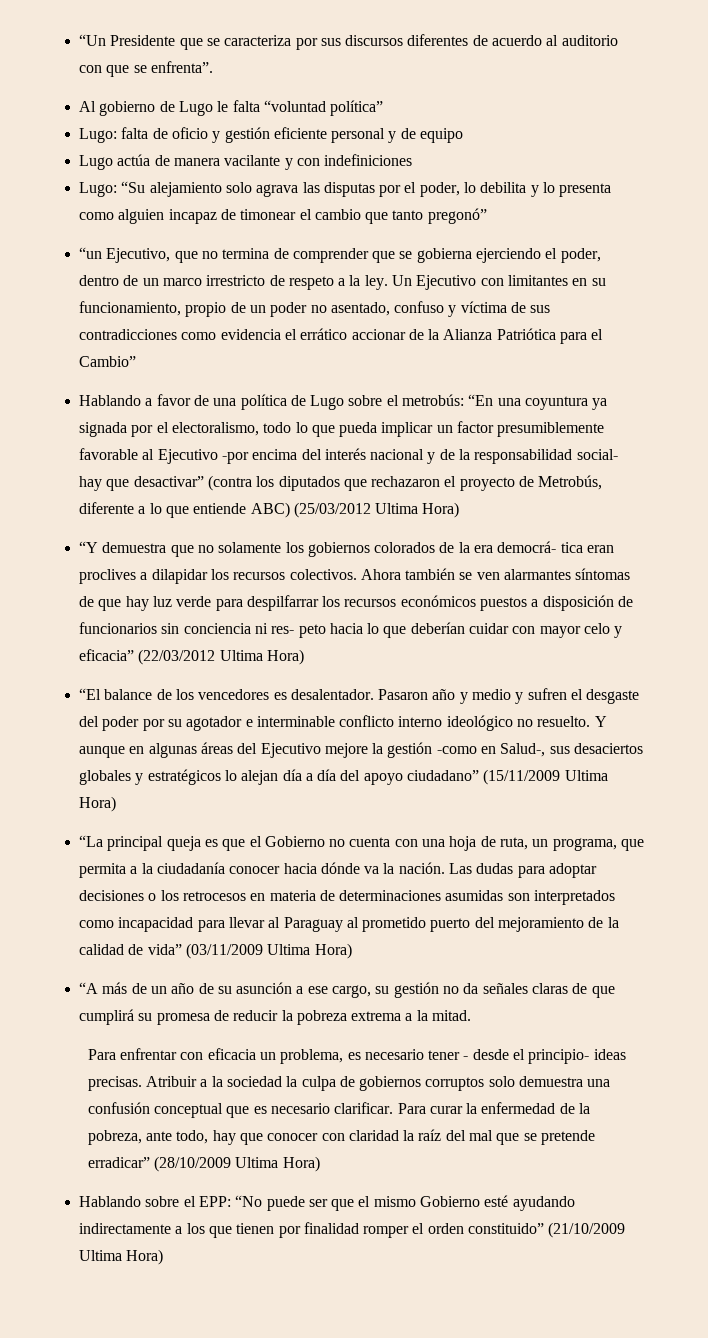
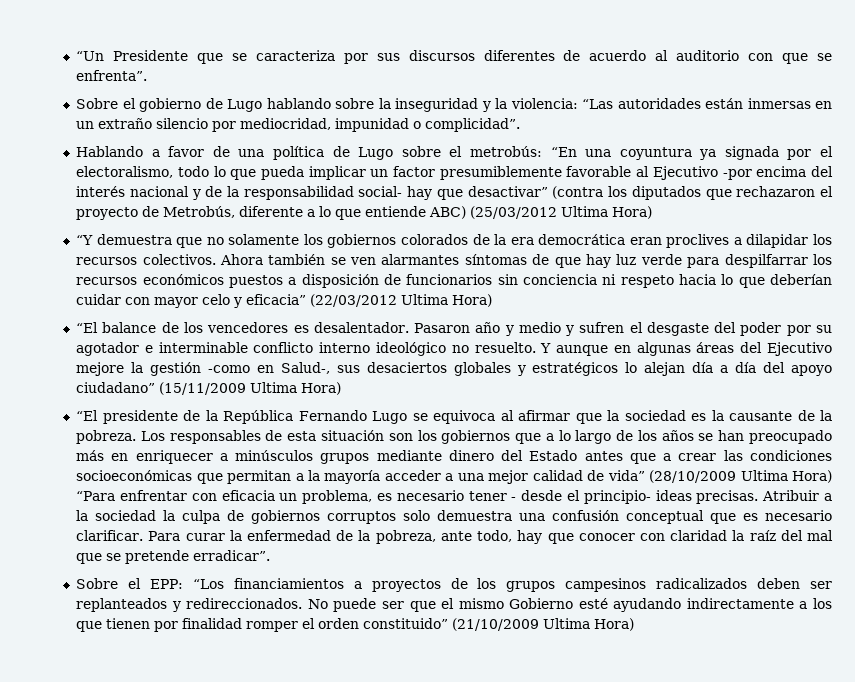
- Al gobierno de Lugo le falta “voluntad política”
- Lugo: falta de oficio y gestión eficiente personal y de equipo
- Lugo actúa de manera vacilante y con indefiniciones
- Lugo: “Su alejamiento solo agrava las disputas por el poder, lo debilita y lo presenta como alguien incapaz de timonear el cambio que tanto pregonó”
- “un Ejecutivo, que no termina de comprender que se gobierna ejerciendo el poder, dentro de un marco irrestricto de respeto a la ley. Un Ejecutivo con limitantes en su funcionamiento, propio de un poder no asentado, confuso y víctima de sus contradicciones como evidencia el errático accionar de la Alianza Patriótica para el Cambio”
+ Sobre el gobierno de Lugo hablando sobre la inseguridad y la violencia: “Las autoridades están inmersas en un extraño silencio por mediocridad, impunidad o complicidad”.
- “Y demuestra que no solamente los gobiernos colorados de la era democrá- tica eran proclives a dilapidar los recursos colectivos.
+ “Y demuestra que no solamente los gobiernos colorados de la era democrática eran proclives a dilapidar los recursos colectivos.
- Ahora también se ven alarmantes síntomas de que hay luz verde para despilfarrar los recursos económicos puestos a disposición de funcionarios sin conciencia ni res- peto hacia lo que deberían cuidar con mayor celo y eficacia” (22/03/2012 Ultima Hora)
+ Ahora también se ven alarmantes síntomas de que hay luz verde para despilfarrar los recursos económicos puestos a disposición de funcionarios sin conciencia ni respeto hacia lo que deberían cuidar con mayor celo y eficacia” (22/03/2012 Ultima Hora)
- “La principal queja es que el Gobierno no cuenta con una hoja de ruta, un programa, que permita a la ciudadanía conocer hacia dónde va la nación. Las dudas para adoptar decisiones o los retrocesos en materia de determinaciones asumidas son interpretados como incapacidad para llevar al Paraguay al prometido puerto del mejoramiento de la calidad de vida” (03/11/2009 Ultima Hora)
- “A más de un año de su asunción a ese cargo, su gestión no da señales claras de que cumplirá su promesa de reducir la pobreza extrema a la mitad.
- Para enfrentar con eficacia un problema, es necesario tener - desde el principio- ideas precisas.
+ “El presidente de la República Fernando Lugo se equivoca al afirmar que la sociedad es la causante de la pobreza. Los responsables de esta situación son los gobiernos que a lo largo de los años se han preocupado más en enriquecer a minúsculos grupos mediante dinero del Estado antes que a crear las condiciones socioeconómicas que permitan a la mayoría acceder a una mejor calidad de vida” (28/10/2009 Ultima Hora) “Para enfrentar con eficacia un problema, es necesario tener - desde el principio- ideas precisas.
- Para curar la enfermedad de la pobreza, ante todo, hay que conocer con claridad la raíz del mal que se pretende erradicar” (28/10/2009 Ultima Hora)
- Hablando sobre el EPP: “No puede ser que el mismo Gobierno esté ayudando indirectamente a los que tienen por finalidad romper el orden constituido” (21/10/2009 Ultima Hora)
+ Para curar la enfermedad de la pobreza, ante todo, hay que conocer con claridad la raíz del mal que se pretende erradicar”.
+ Sobre el EPP: “Los financiamientos a proyectos de los grupos campesinos radicalizados deben ser replanteados y redireccionados. No puede ser que el mismo Gobierno esté ayudando indirectamente a los que tienen por finalidad romper el orden constituido” (21/10/2009 Ultima Hora)

